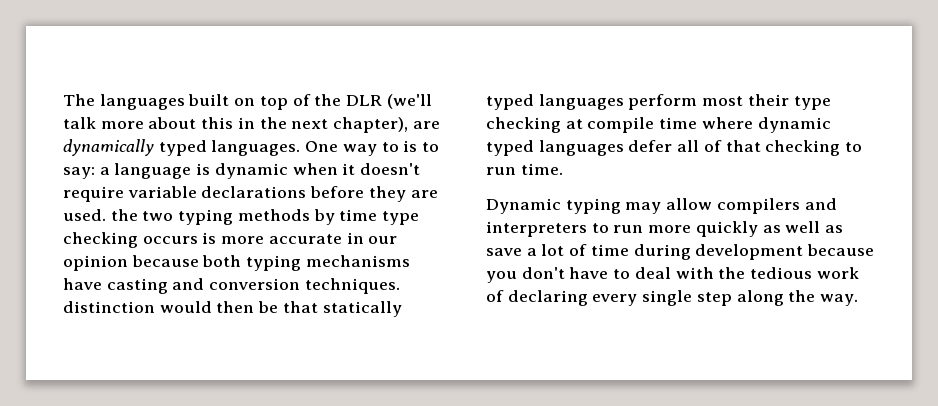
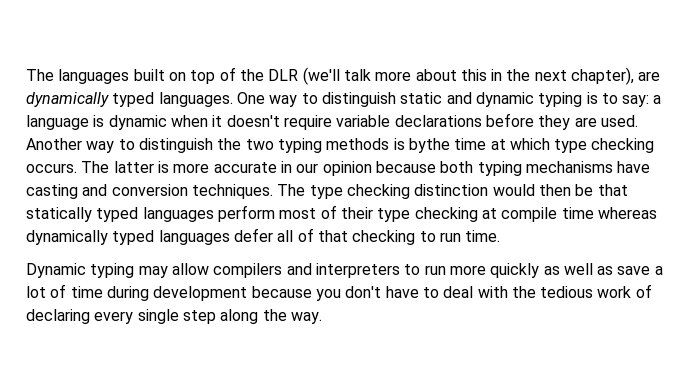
- One way to is to say:
+ One way to distinguish static and dynamic typing is to say:
- a language is dynamic when it doesn't require variable declarations before they are used. the two typing methods by time type checking occurs is more accurate in our opinion because both typing mechanisms have casting and conversion techniques. distinction would then be that statically typed languages perform most their type checking at compile time where dynamic typed languages defer all of that checking to run time.
+ a language is dynamic when it doesn't require variable declarations before they are used. Another way to distinguish the two typing methods is bythe time at which type checking occurs. The latter is more accurate in our opinion because both typing mechanisms have casting and conversion techniques. The type checking distinction would then be that statically typed languages perform most of their type checking at compile time whereas dynamically typed languages defer all of that checking to run time.

